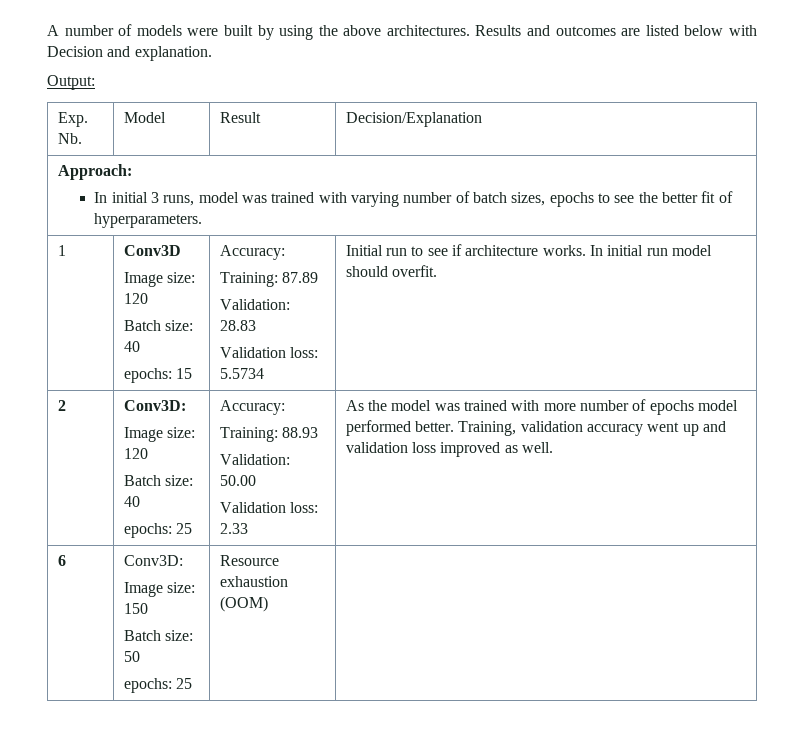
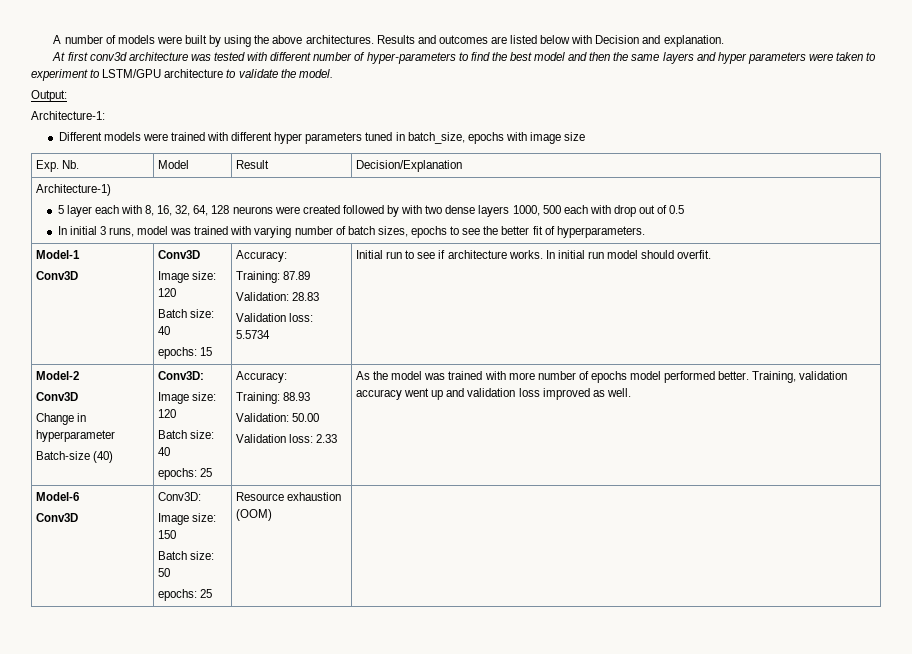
+ At first conv3d architecture was tested with different number of hyper-parameters to find the best model and then the same layers and hyper parameters were taken to experiment to LSTM/GPU architecture to validate the model.
  Output:
+ Architecture-1:
+ Different models were trained with different hyper parameters tuned in batch_size, epochs with image size
- Approach:
+ Architecture-1)
+ 5 layer each with 8, 16, 32, 64, 128 neurons were created followed by with two dense layers 1000, 500 each with drop out of 0.5
- 1 | Conv3D
+ Model-1
+ Conv3D | Conv3D
- 2
+ Model-2
+ Conv3D
+ Change in hyperparameter
+ Batch-size (40)
- 6 | Conv3D:
+ Model-6
+ Conv3D | Conv3D:

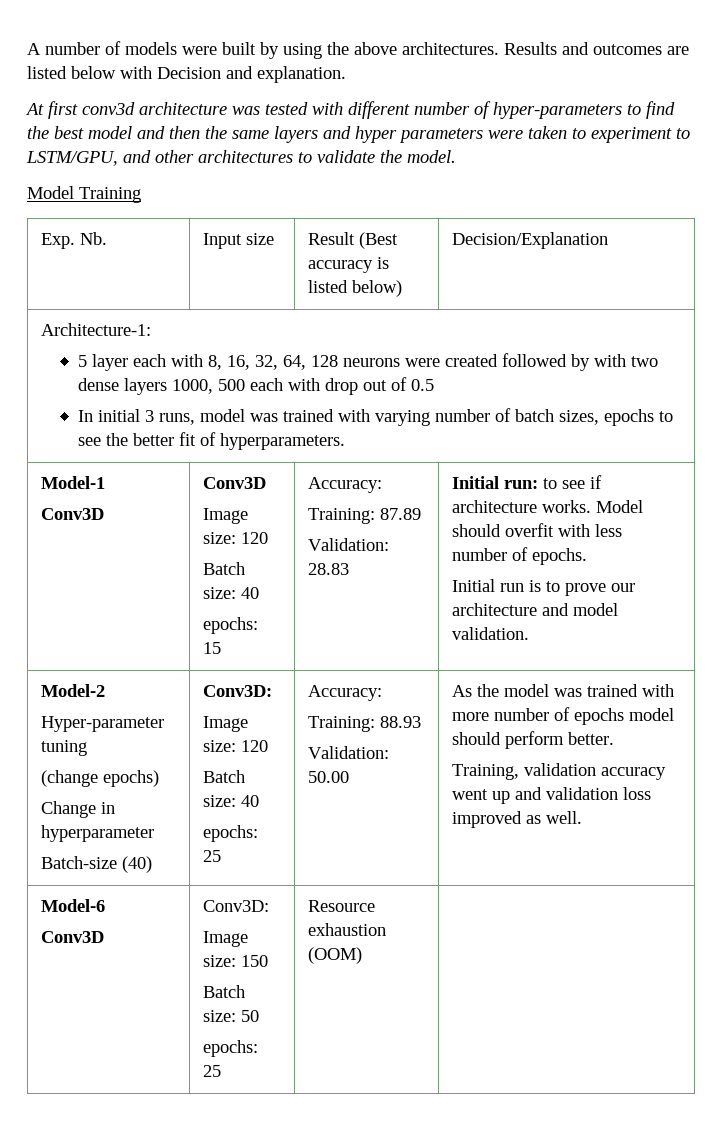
- At first conv3d architecture was tested with different number of hyper-parameters to find the best model and then the same layers and hyper parameters were taken to experiment to LSTM/GPU architecture to validate the model.
+ At first conv3d architecture was tested with different number of hyper-parameters to find the best model and then the same layers and hyper parameters were taken to experiment to LSTM/GPU, and other architectures to validate the model.
- Output:
- Architecture-1:
- Different models were trained with different hyper parameters tuned in batch_size, epochs with image size
+ Model Training
- Exp. Nb. | Model | Result | Decision/Explanation
+ Exp. Nb. | Input size | Result (Best accuracy is listed below) | Decision/Explanation
- Architecture-1)
+ Architecture-1:
- Validation loss: 5.5734 | Initial run to see if architecture works.
+ Initial run: to see if architecture works.
- In initial run model should overfit.
+ Model should overfit with less number of epochs.
+ Initial run is to prove our architecture and model validation.
  Model-2
- Conv3D
+ Hyper-parameter tuning
+ (change epochs)
- Validation loss: 2.33
- As the model was trained with more number of epochs model performed better. Training, validation accuracy went up and validation loss improved as well.
+ As the model was trained with more number of epochs model should perform better.
+ Training, validation accuracy went up and validation loss improved as well.

